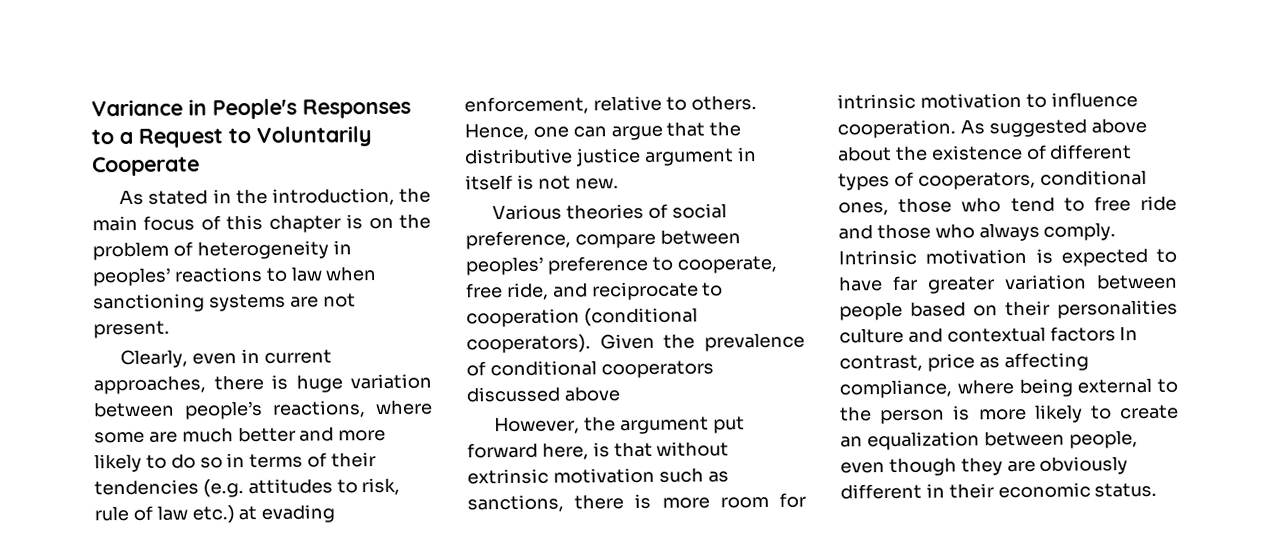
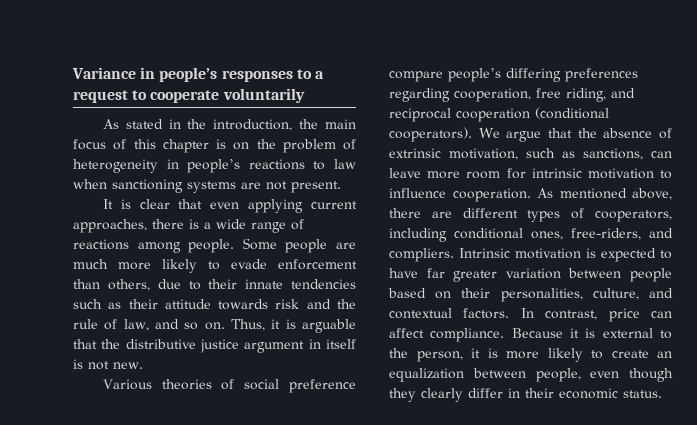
- Variance in People's Responses to a Request to Voluntarily Cooperate
+ Variance in people’s responses to a request to cooperate voluntarily
- As stated in the introduction, the main focus of this chapter is on the problem of heterogeneity in peoples’ reactions to law when sanctioning systems are not present.
+ As stated in the introduction, the main focus of this chapter is on the problem of heterogeneity in people’s reactions to law when sanctioning systems are not present.
- Clearly, even in current approaches, there is huge variation between people’s reactions, where some are much better and more likely to do so in terms of their tendencies (e.g. attitudes to risk, rule of law etc.) at evading enforcement, relative to others. Hence, one can argue that the distributive justice argument in itself is not new.
+ It is clear that even applying current approaches, there is a wide range of reactions among people. Some people are much more likely to evade enforcement than others, due to their innate tendencies such as their attitude towards risk and the rule of law, and so on. Thus, it is arguable that the distributive justice argument in itself is not new.
- Various theories of social preference, compare between peoples’ preference to cooperate, free ride, and reciprocate to cooperation (conditional cooperators). Given the prevalence of conditional cooperators discussed above
- However, the argument put forward here, is that without extrinsic motivation such as sanctions, there is more room for intrinsic motivation to influence cooperation.
+ Various theories of social preference compare people’s differing preferences regarding cooperation, free riding, and reciprocal cooperation (conditional cooperators). We argue that the absence of extrinsic motivation, such as sanctions, can leave more room for intrinsic motivation to influence cooperation.
- As suggested above about the existence of different types of cooperators, conditional ones, those who tend to free ride and those who always comply.
+ As mentioned above, there are different types of cooperators, including conditional ones, free-riders, and compliers.
- Intrinsic motivation is expected to have far greater variation between people based on their personalities culture and contextual factors In contrast, price as affecting compliance, where being external to the person is more likely to create an equalization between people, even though they are obviously different in their economic status.
+ Intrinsic motivation is expected to have far greater variation between people based on their personalities, culture, and contextual factors. In contrast, price can affect compliance. Because it is external to the person, it is more likely to create an equalization between people, even though they clearly differ in their economic status.

